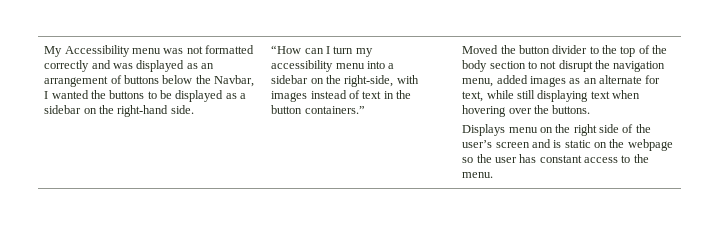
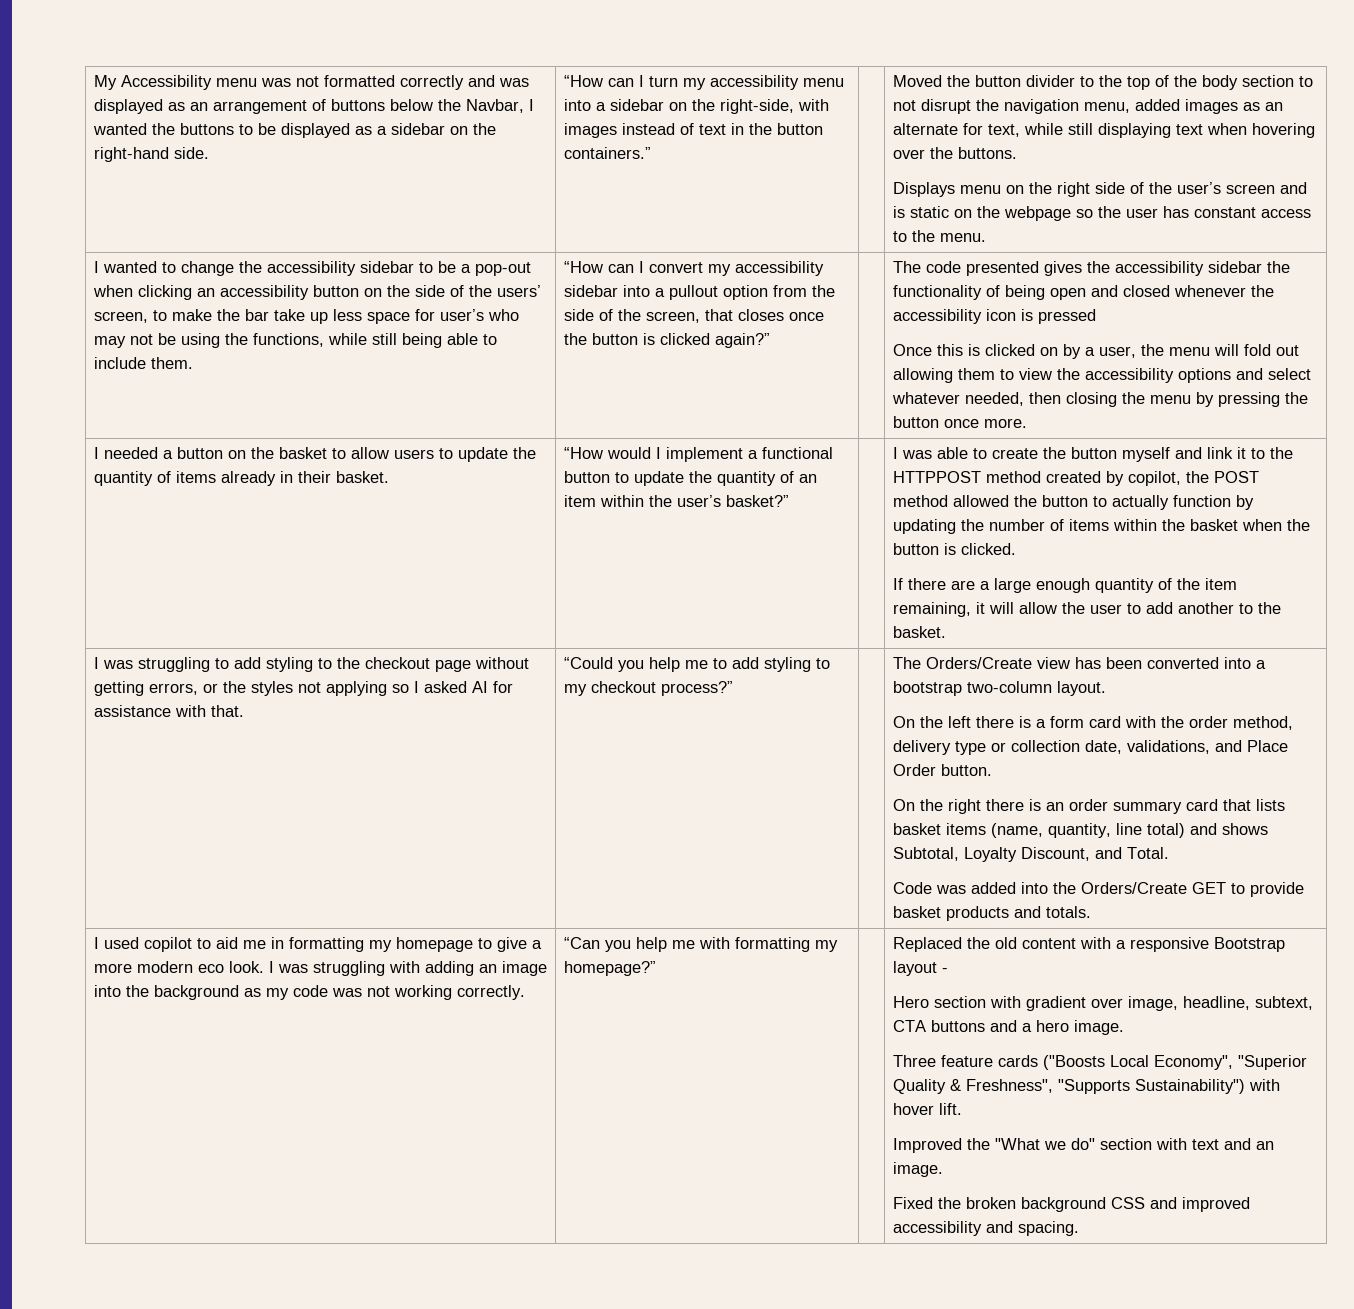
+ I wanted to change the accessibility sidebar to be a pop-out when clicking an accessibility button on the side of the users’ screen, to make the bar take up less space for user’s who may not be using the functions, while still being able to include them. | “How can I convert my accessibility sidebar into a pullout option from the side of the screen, that closes once the button is clicked again?” | | The code presented gives the accessibility sidebar the functionality of being open and closed whenever the accessibility icon is pressed
+ Once this is clicked on by a user, the menu will fold out allowing them to view the accessibility options and select whatever needed, then closing the menu by pressing the button once more.
+ I needed a button on the basket to allow users to update the quantity of items already in their basket. | “How would I implement a functional button to update the quantity of an item within the user’s basket?” | | I was able to create the button myself and link it to the HTTPPOST method created by copilot, the POST method allowed the button to actually function by updating the number of items within the basket when the button is clicked.
+ If there are a large enough quantity of the item remaining, it will allow the user to add another to the basket.
+ I was struggling to add styling to the checkout page without getting errors, or the styles not applying so I asked AI for assistance with that. | “Could you help me to add styling to my checkout process?” | | The Orders/Create view has been converted into a bootstrap two-column layout.
+ On the left there is a form card with the order method, delivery type or collection date, validations, and Place Order button.
+ On the right there is an order summary card that lists basket items (name, quantity, line total) and shows Subtotal, Loyalty Discount, and Total.
+ Code was added into the Orders/Create GET to provide basket products and totals.
+ I used copilot to aid me in formatting my homepage to give a more modern eco look. I was struggling with adding an image into the background as my code was not working correctly. | “Can you help me with formatting my homepage?” | | Replaced the old content with a responsive Bootstrap layout -
+ Hero section with gradient over image, headline, subtext, CTA buttons and a hero image.
+ Three feature cards ("Boosts Local Economy", "Superior Quality & Freshness", "Supports Sustainability") with hover lift.
+ Improved the "What we do" section with text and an image.
+ Fixed the broken background CSS and improved accessibility and spacing.

